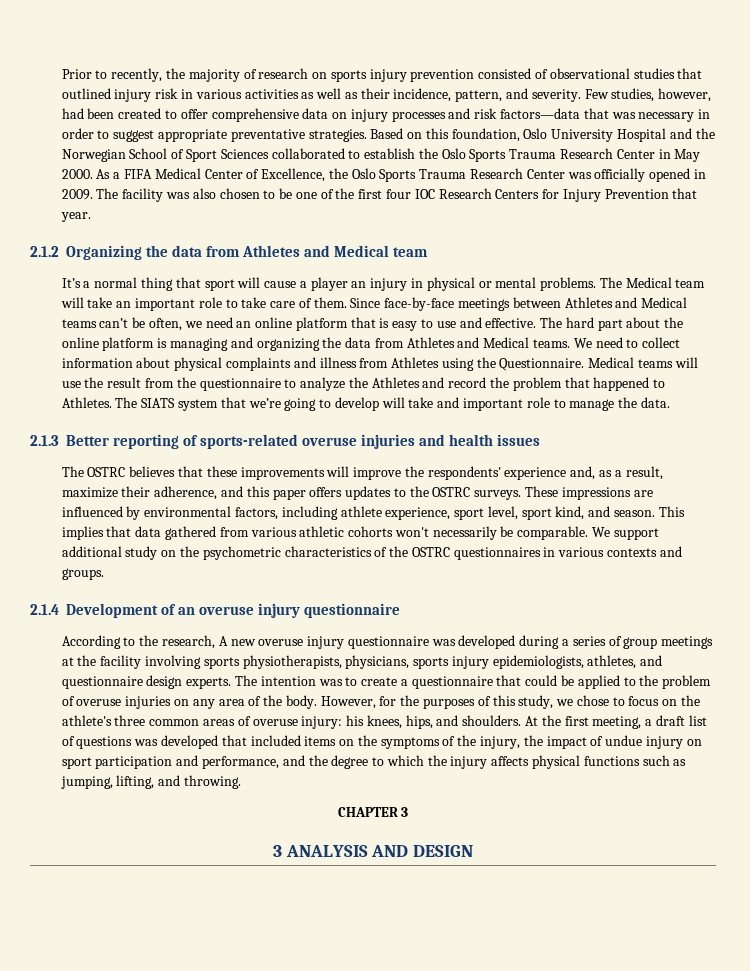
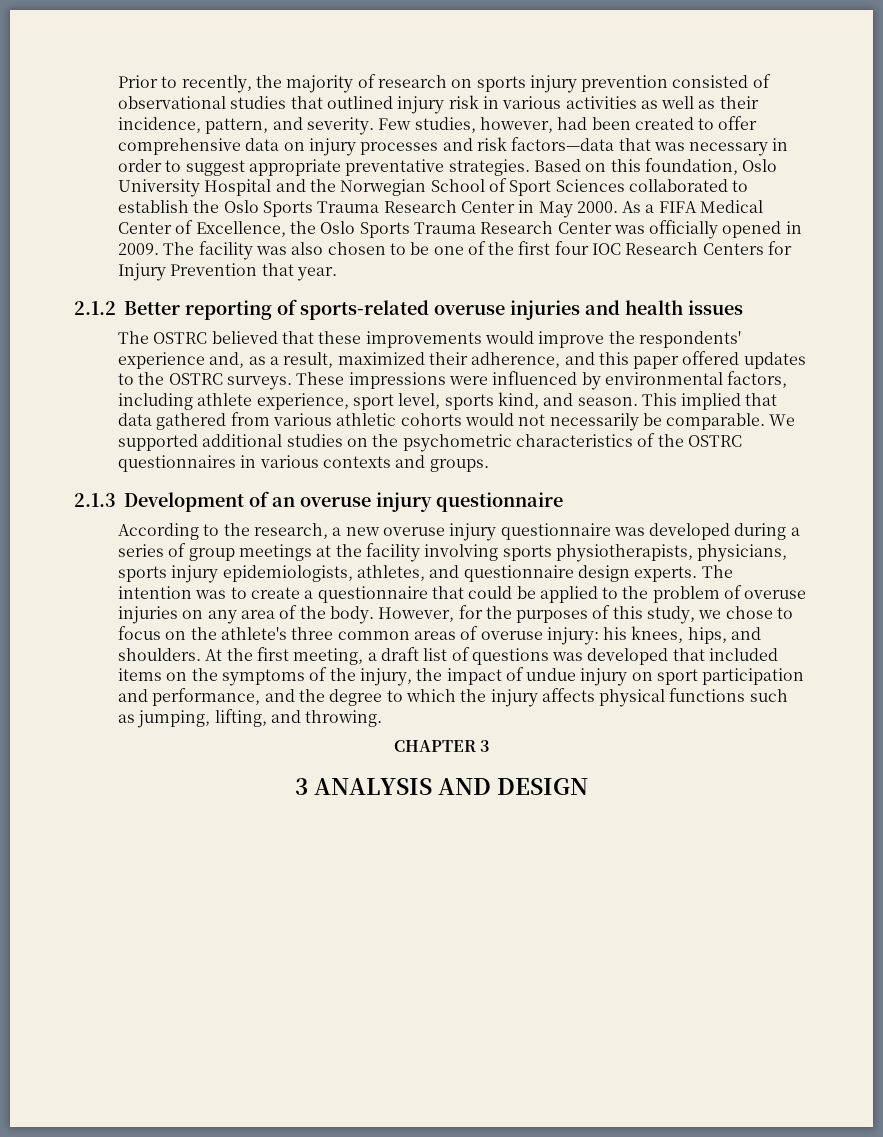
- 2.1.2 Organizing the data from Athletes and Medical team
- It’s a normal thing that sport will cause a player an injury in physical or mental problems. The Medical team will take an important role to take care of them. Since face-by-face meetings between Athletes and Medical teams can’t be often, we need an online platform that is easy to use and effective. The hard part about the online platform is managing and organizing the data from Athletes and Medical teams. We need to collect information about physical complaints and illness from Athletes using the Questionnaire. Medical teams will use the result from the questionnaire to analyze the Athletes and record the problem that happened to Athletes. The SIATS system that we’re going to develop will take and important role to manage the data.
- 2.1.3 Better reporting of sports-related overuse injuries and health issues
+ 2.1.2 Better reporting of sports-related overuse injuries and health issues
- The OSTRC believes that these improvements will improve the respondents' experience and, as a result, maximize their adherence, and this paper offers updates to the OSTRC surveys.
+ The OSTRC believed that these improvements would improve the respondents' experience and, as a result, maximized their adherence, and this paper offered updates to the OSTRC surveys.
- These impressions are influenced by environmental factors, including athlete experience, sport level, sport kind, and season.
+ These impressions were influenced by environmental factors, including athlete experience, sport level, sports kind, and season.
- This implies that data gathered from various athletic cohorts won't necessarily be comparable.
+ This implied that data gathered from various athletic cohorts would not necessarily be comparable.
- We support additional study on the psychometric characteristics of the OSTRC questionnaires in various contexts and groups.
+ We supported additional studies on the psychometric characteristics of the OSTRC questionnaires in various contexts and groups.
- 2.1.4 Development of an overuse injury questionnaire
+ 2.1.3 Development of an overuse injury questionnaire
- According to the research, A new overuse injury questionnaire was developed during a series of group meetings at the facility involving sports physiotherapists, physicians, sports injury epidemiologists, athletes, and questionnaire design experts.
+ According to the research, a new overuse injury questionnaire was developed during a series of group meetings at the facility involving sports physiotherapists, physicians, sports injury epidemiologists, athletes, and questionnaire design experts.

